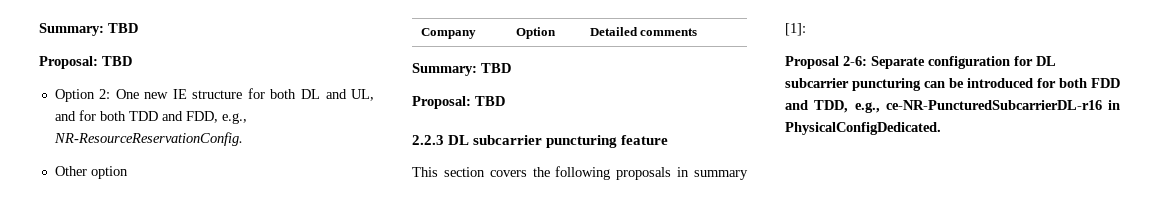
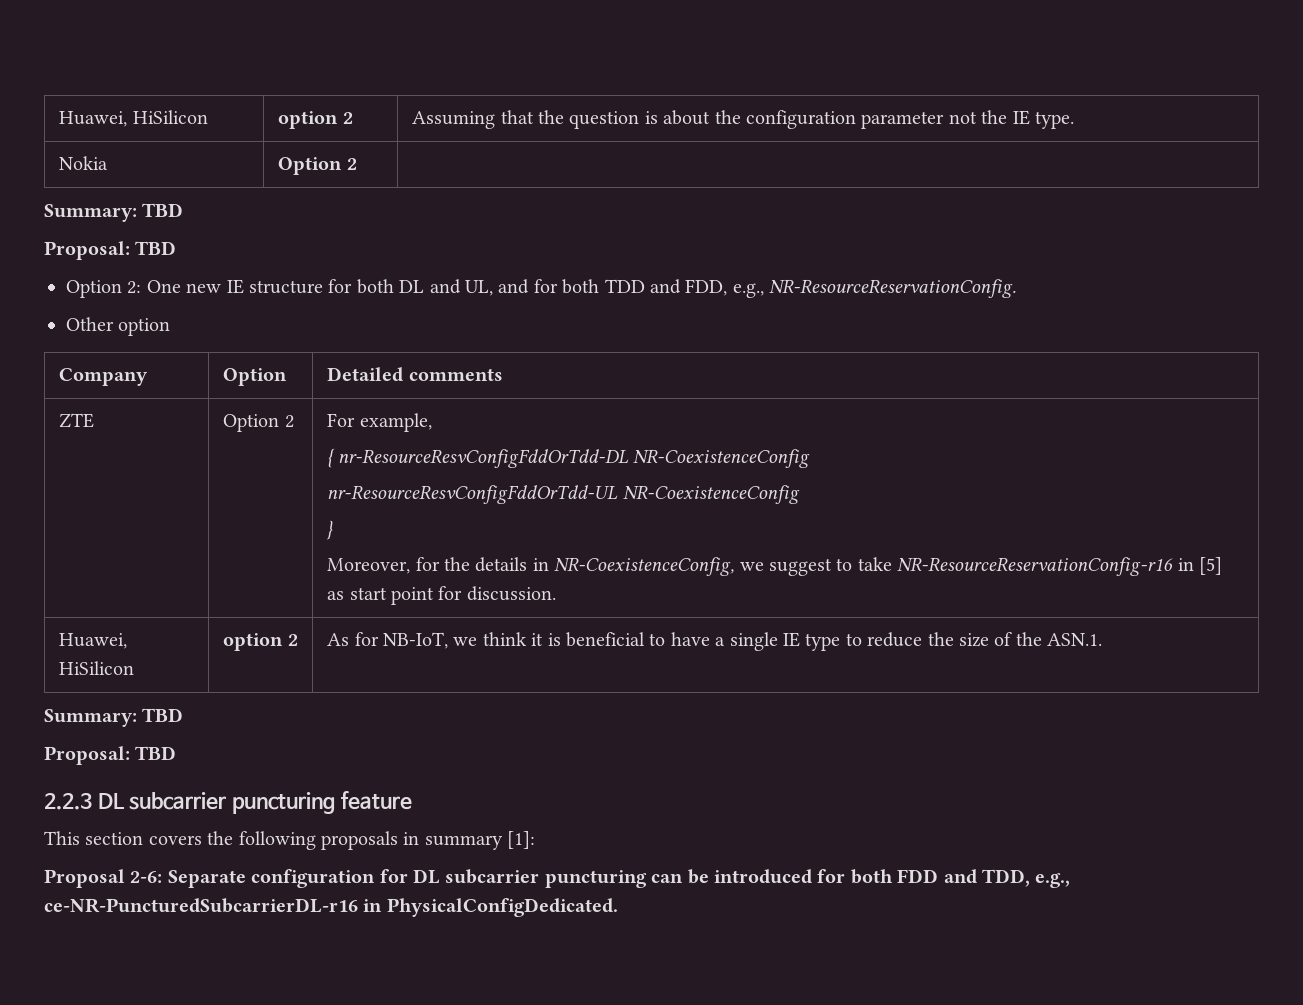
+ Huawei, HiSilicon | option 2 | Assuming that the question is about the configuration parameter not the IE type.
+ Nokia | Option 2 |
+ ZTE | Option 2 | For example,
+ { nr-ResourceResvConfigFddOrTdd-DL NR-CoexistenceConfig
+ nr-ResourceResvConfigFddOrTdd-UL NR-CoexistenceConfig
+ }
+ Moreover, for the details in NR-CoexistenceConfig, we suggest to take NR-ResourceReservationConfig-r16 in [5] as start point for discussion.
+ Huawei, HiSilicon | option 2 | As for NB-IoT, we think it is beneficial to have a single IE type to reduce the size of the ASN.1.

